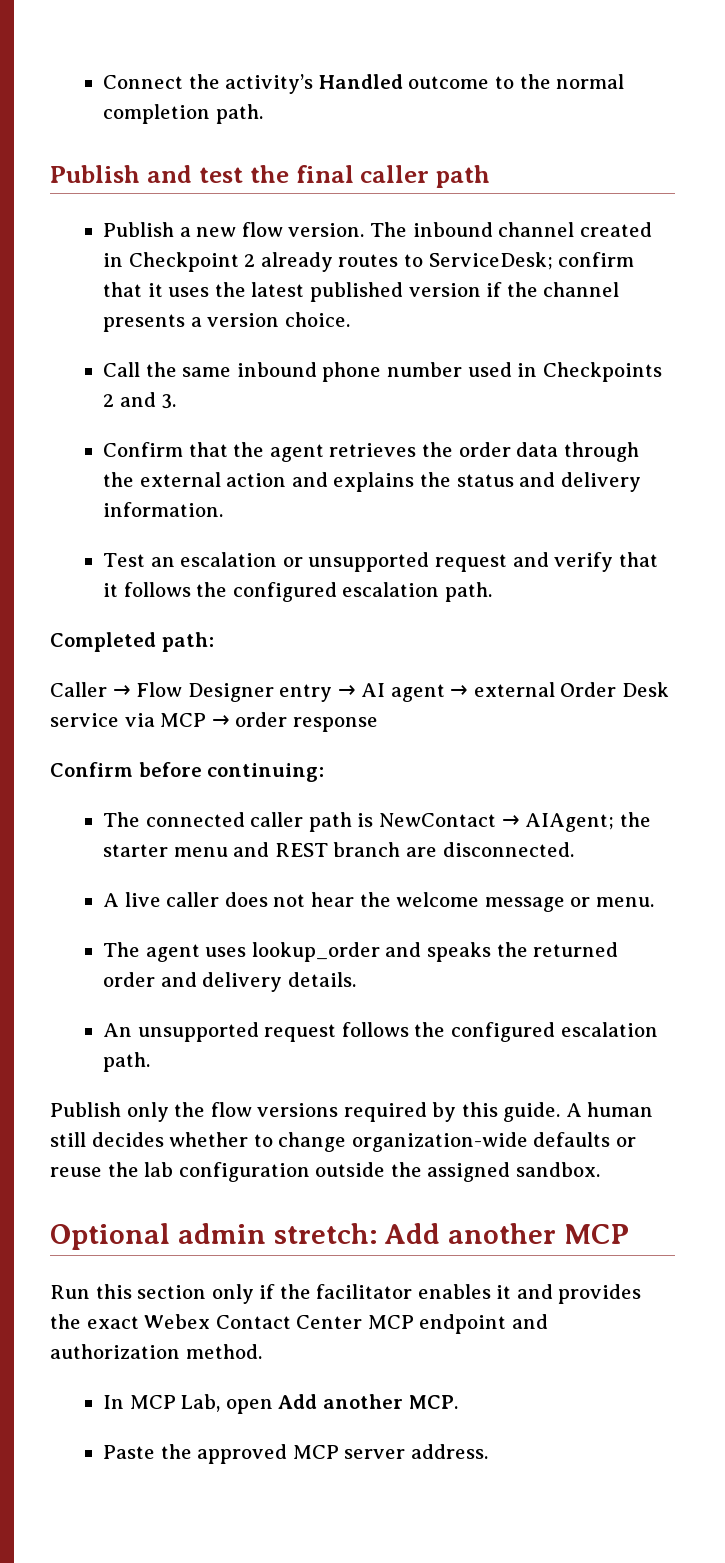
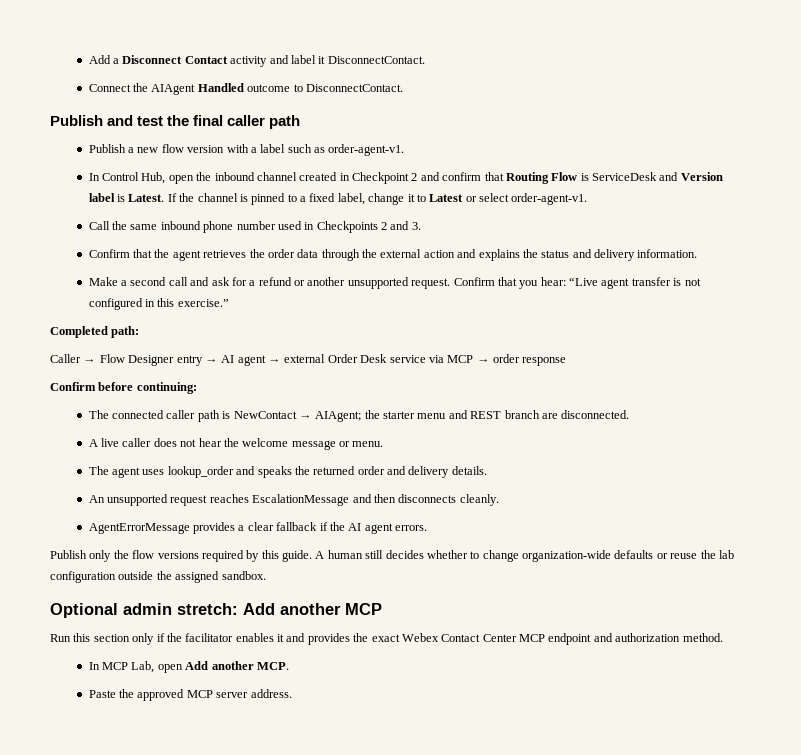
+ Add a Disconnect Contact activity and label it DisconnectContact.
- Connect the activity’s Handled outcome to the normal completion path.
+ Connect the AIAgent Handled outcome to DisconnectContact.
- Publish a new flow version. The inbound channel created in Checkpoint 2 already routes to ServiceDesk; confirm that it uses the latest published version if the channel presents a version choice.
+ Publish a new flow version with a label such as order-agent-v1.
+ In Control Hub, open the inbound channel created in Checkpoint 2 and confirm that Routing Flow is ServiceDesk and Version label is Latest. If the channel is pinned to a fixed label, change it to Latest or select order-agent-v1.
- Test an escalation or unsupported request and verify that it follows the configured escalation path.
+ Make a second call and ask for a refund or another unsupported request. Confirm that you hear: “Live agent transfer is not configured in this exercise.”
- An unsupported request follows the configured escalation path.
+ An unsupported request reaches EscalationMessage and then disconnects cleanly.
+ AgentErrorMessage provides a clear fallback if the AI agent errors.

